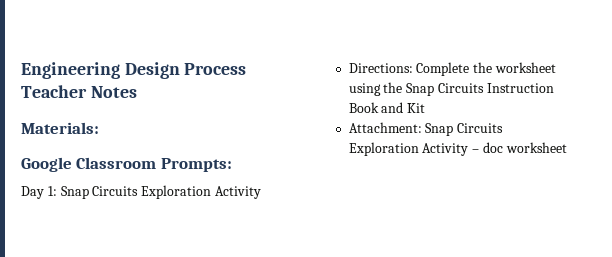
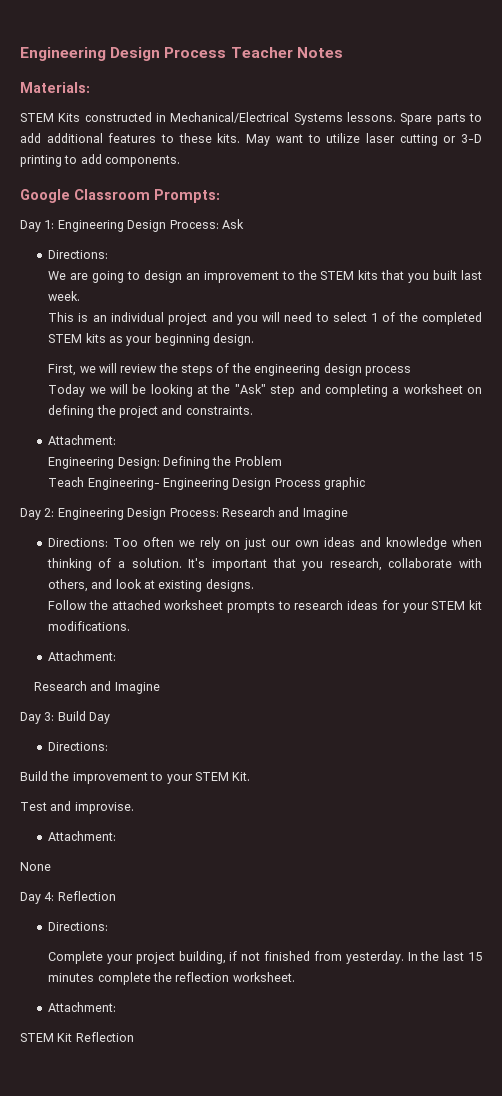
+ STEM Kits constructed in Mechanical/Electrical Systems lessons. Spare parts to add additional features to these kits. May want to utilize laser cutting or 3-D printing to add components.
- Day 1: Snap Circuits Exploration Activity
- Directions: Complete the worksheet using the Snap Circuits Instruction Book and Kit
- Attachment: Snap Circuits Exploration Activity – doc worksheet
+ Day 1: Engineering Design Process: Ask
+ Directions:
+ We are going to design an improvement to the STEM kits that you built last week.
+ This is an individual project and you will need to select 1 of the completed STEM kits as your beginning design.
+ First, we will review the steps of the engineering design process
+ Today we will be looking at the "Ask" step and completing a worksheet on defining the project and constraints.
+ Attachment:
+ Engineering Design: Defining the Problem
+ Teach Engineering- Engineering Design Process graphic
+ Day 2: Engineering Design Process: Research and Imagine
+ Directions: Too often we rely on just our own ideas and knowledge when thinking of a solution. It's important that you research, collaborate with others, and look at existing designs.
+ Follow the attached worksheet prompts to research ideas for your STEM kit modifications.
+ Attachment:
+ Research and Imagine
+ Day 3: Build Day
+ Directions:
+ Build the improvement to your STEM Kit.
+ Test and improvise.
+ Attachment:
+ None
+ Day 4: Reflection
+ Directions:
+ Complete your project building, if not finished from yesterday. In the last 15 minutes complete the reflection worksheet.
+ Attachment:
+ STEM Kit Reflection

